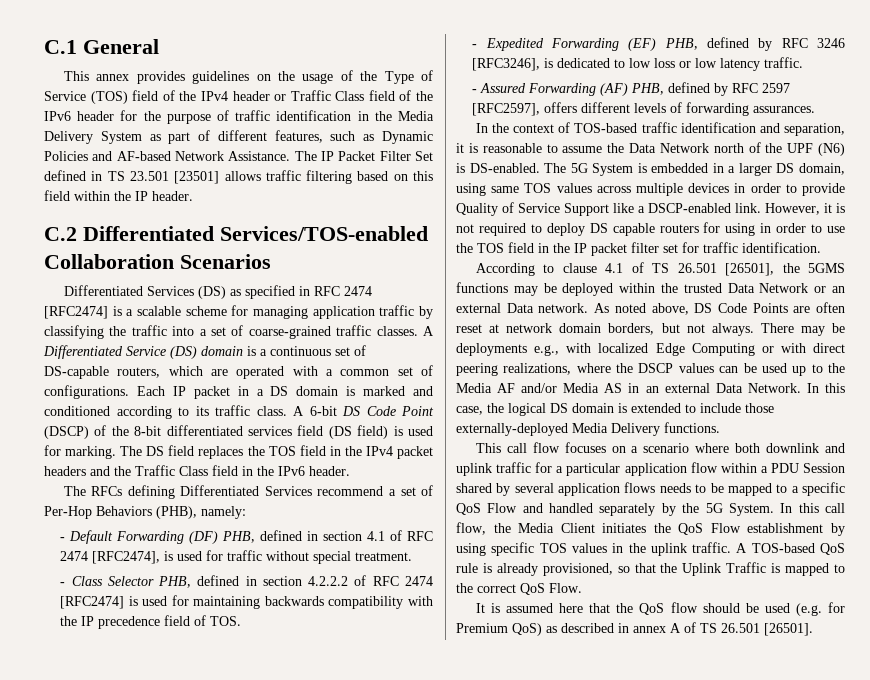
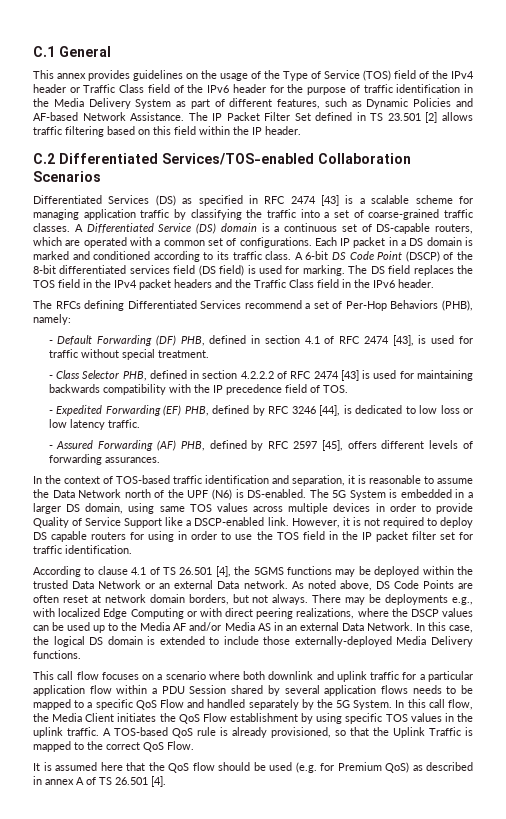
- The IP Packet Filter Set defined in TS 23.501 [23501] allows traffic filtering based on this field within the IP header.
+ The IP Packet Filter Set defined in TS 23.501 [2] allows traffic filtering based on this field within the IP header.
- Differentiated Services (DS) as specified in RFC 2474 [RFC2474] is a scalable scheme for managing application traffic by classifying the traffic into a set of coarse-grained traffic classes.
+ Differentiated Services (DS) as specified in RFC 2474 [43] is a scalable scheme for managing application traffic by classifying the traffic into a set of coarse-grained traffic classes.
- - Default Forwarding (DF) PHB, defined in section 4.1 of RFC 2474 [RFC2474], is used for traffic without special treatment.
+ - Default Forwarding (DF) PHB, defined in section 4.1 of RFC 2474 [43], is used for traffic without special treatment.
- - Class Selector PHB, defined in section 4.2.2.2 of RFC 2474 [RFC2474] is used for maintaining backwards compatibility with the IP precedence field of TOS.
+ - Class Selector PHB, defined in section 4.2.2.2 of RFC 2474 [43] is used for maintaining backwards compatibility with the IP precedence field of TOS.
- - Expedited Forwarding (EF) PHB, defined by RFC 3246 [RFC3246], is dedicated to low loss or low latency traffic.
+ - Expedited Forwarding (EF) PHB, defined by RFC 3246 [44], is dedicated to low loss or low latency traffic.
- - Assured Forwarding (AF) PHB, defined by RFC 2597 [RFC2597], offers different levels of forwarding assurances.
+ - Assured Forwarding (AF) PHB, defined by RFC 2597 [45], offers different levels of forwarding assurances.
- According to clause 4.1 of TS 26.501 [26501], the 5GMS functions may be deployed within the trusted Data Network or an external Data network.
+ According to clause 4.1 of TS 26.501 [4], the 5GMS functions may be deployed within the trusted Data Network or an external Data network.
- It is assumed here that the QoS flow should be used (e.g. for Premium QoS) as described in annex A of TS 26.501 [26501].
+ It is assumed here that the QoS flow should be used (e.g. for Premium QoS) as described in annex A of TS 26.501 [4].

